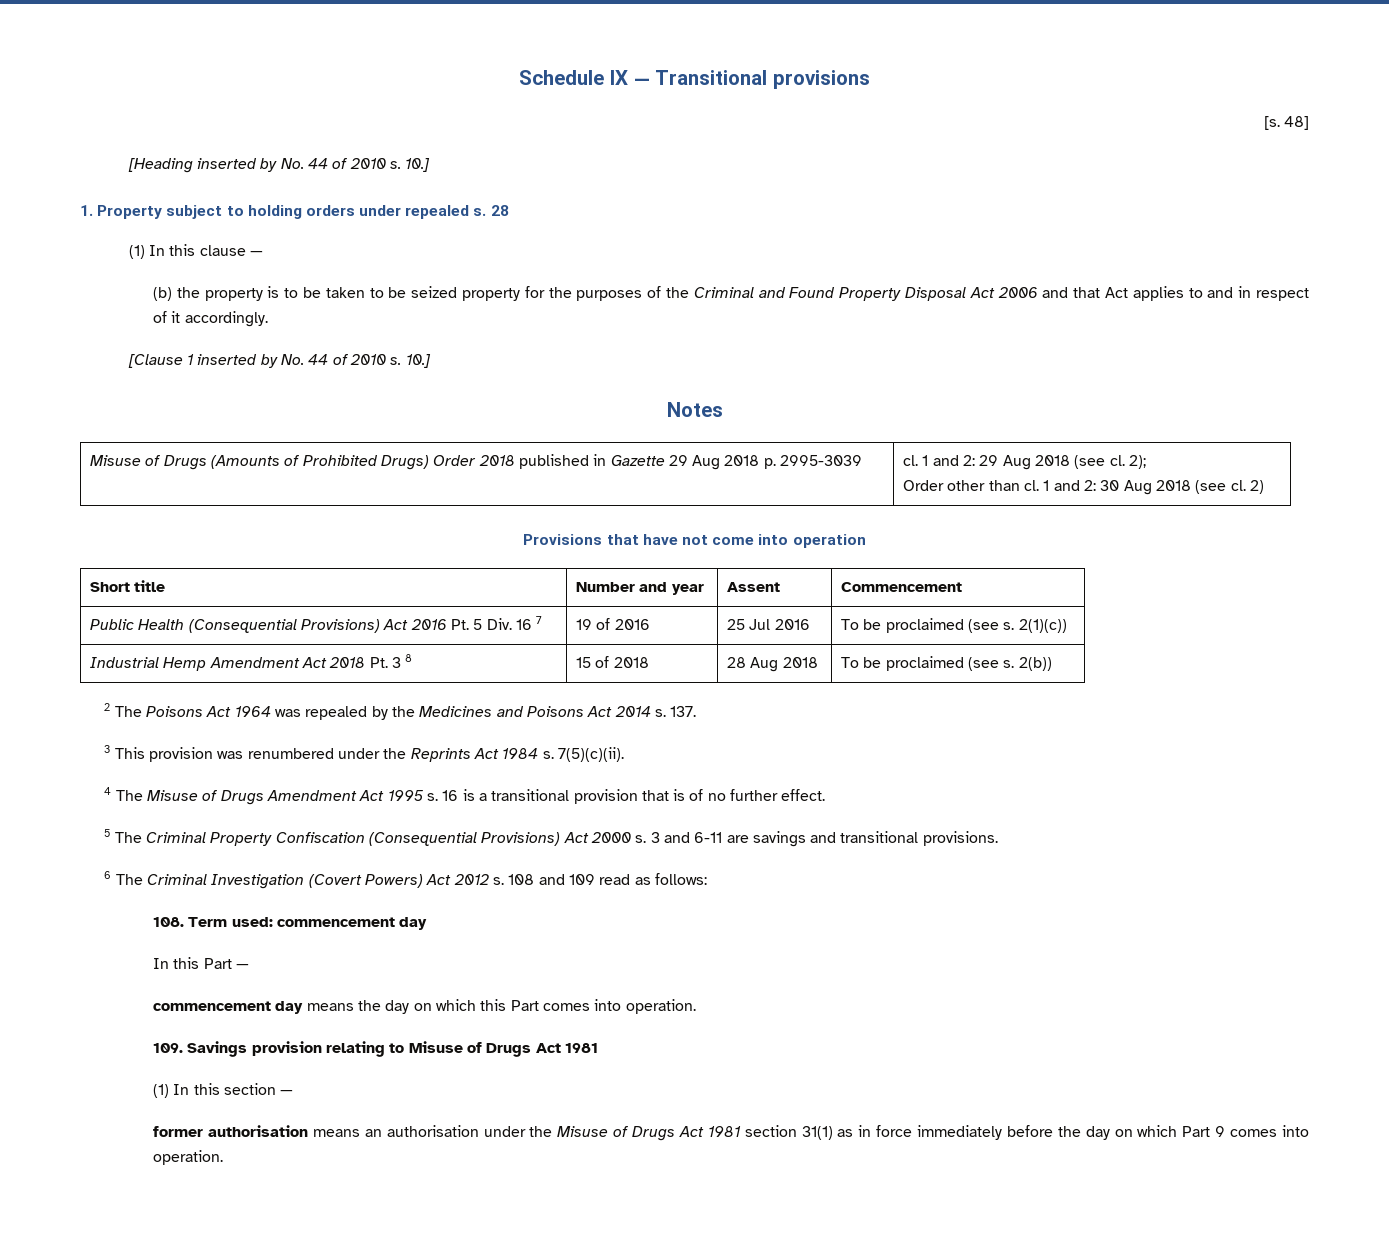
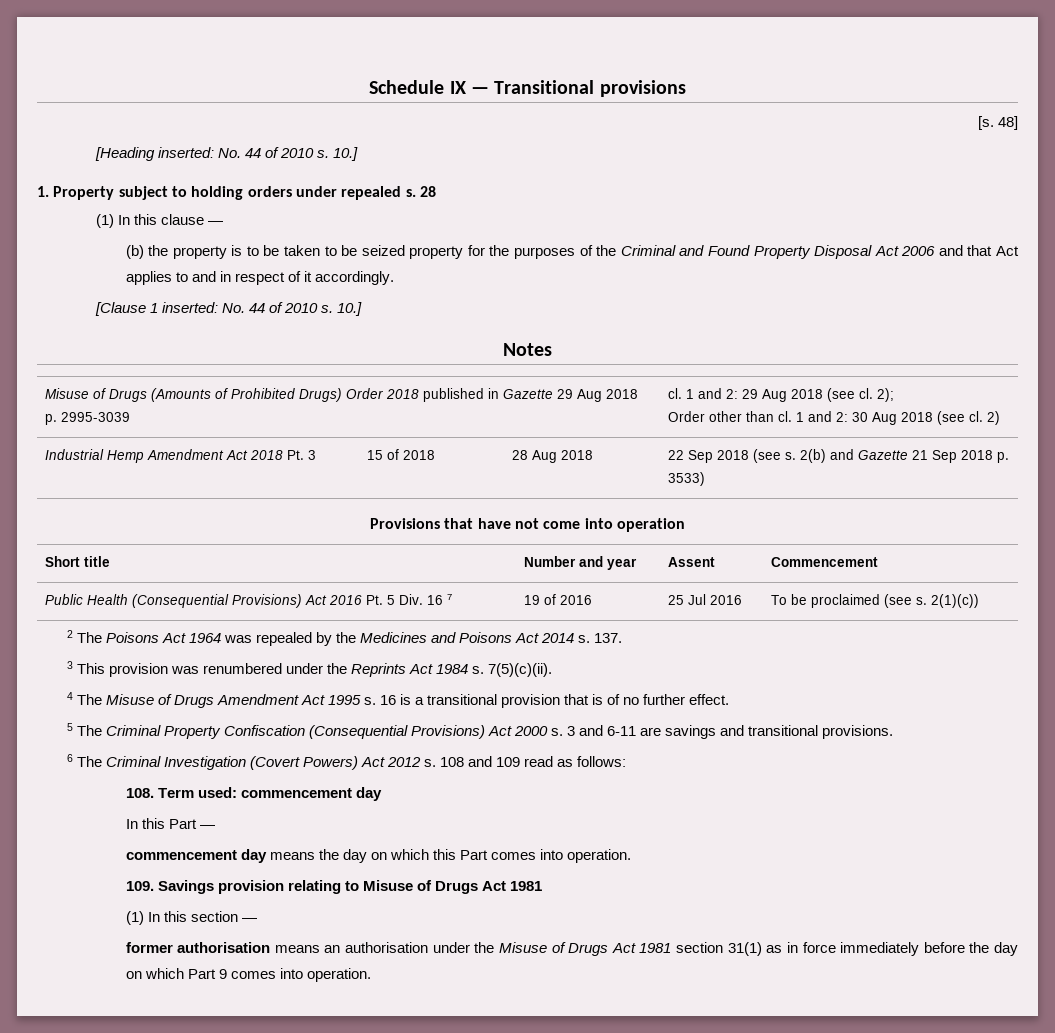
- [Heading inserted by No. 44 of 2010 s.
+ [Heading inserted: No. 44 of 2010 s.
- [Clause 1 inserted by No. 44 of 2010 s.
+ [Clause 1 inserted: No. 44 of 2010 s.
+ Industrial Hemp Amendment Act 2018 Pt. 3 | 15 of 2018 | 28 Aug 2018 | 22 Sep 2018 (see s. 2(b) and Gazette 21 Sep 2018 p. 3533)
- Industrial Hemp Amendment Act 2018 Pt. 3 8 | 15 of 2018 | 28 Aug 2018 | To be proclaimed (see s. 2(b))

